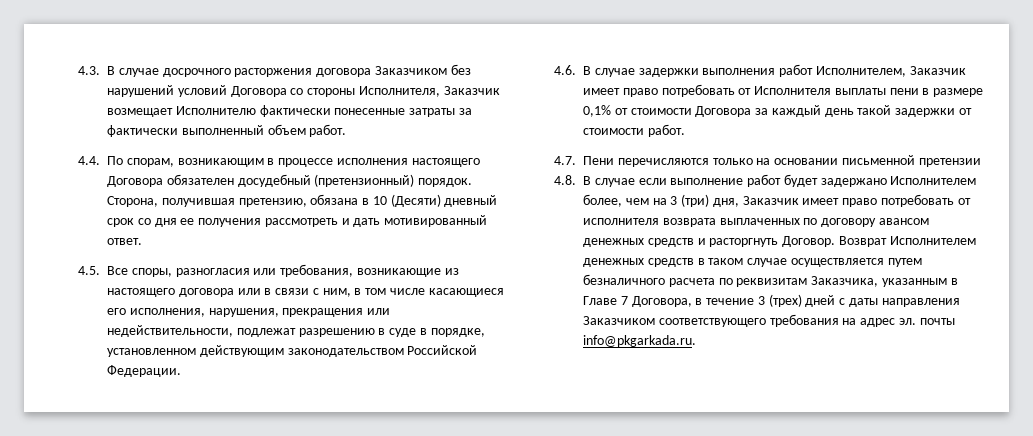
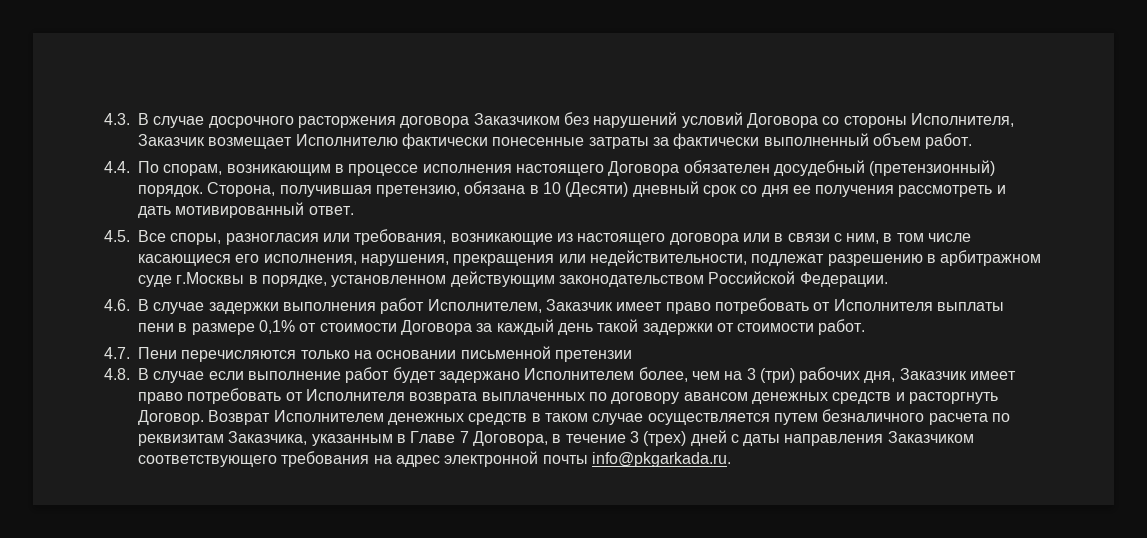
- 4.5. Все споры, разногласия или требования, возникающие из настоящего договора или в связи с ним, в том числе касающиеся его исполнения, нарушения, прекращения или недействительности, подлежат разрешению в суде в порядке, установленном действующим законодательством Российской Федерации.
+ 4.5. Все споры, разногласия или требования, возникающие из настоящего договора или в связи с ним, в том числе касающиеся его исполнения, нарушения, прекращения или недействительности, подлежат разрешению в арбитражном суде г.Москвы в порядке, установленном действующим законодательством Российской Федерации.
- 4.8. В случае если выполнение работ будет задержано Исполнителем более, чем на 3 (три) дня, Заказчик имеет право потребовать от исполнителя возврата выплаченных по договору авансом денежных средств и расторгнуть Договор.
+ 4.8. В случае если выполнение работ будет задержано Исполнителем более, чем на 3 (три) рабочих дня, Заказчик имеет право потребовать от Исполнителя возврата выплаченных по договору авансом денежных средств и расторгнуть Договор.
- Возврат Исполнителем денежных средств в таком случае осуществляется путем безналичного расчета по реквизитам Заказчика, указанным в Главе 7 Договора, в течение 3 (трех) дней с даты направления Заказчиком соответствующего требования на адрес эл. почты info@pkgarkada.ru.
+ Возврат Исполнителем денежных средств в таком случае осуществляется путем безналичного расчета по реквизитам Заказчика, указанным в Главе 7 Договора, в течение 3 (трех) дней с даты направления Заказчиком соответствующего требования на адрес электронной почты info@pkgarkada.ru.

